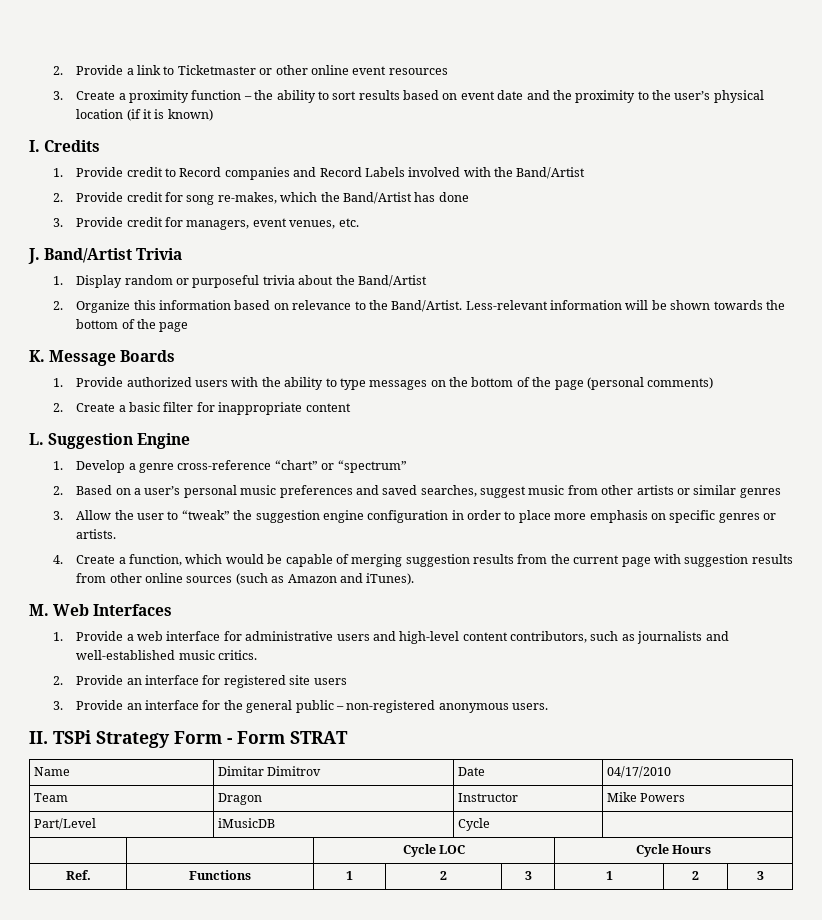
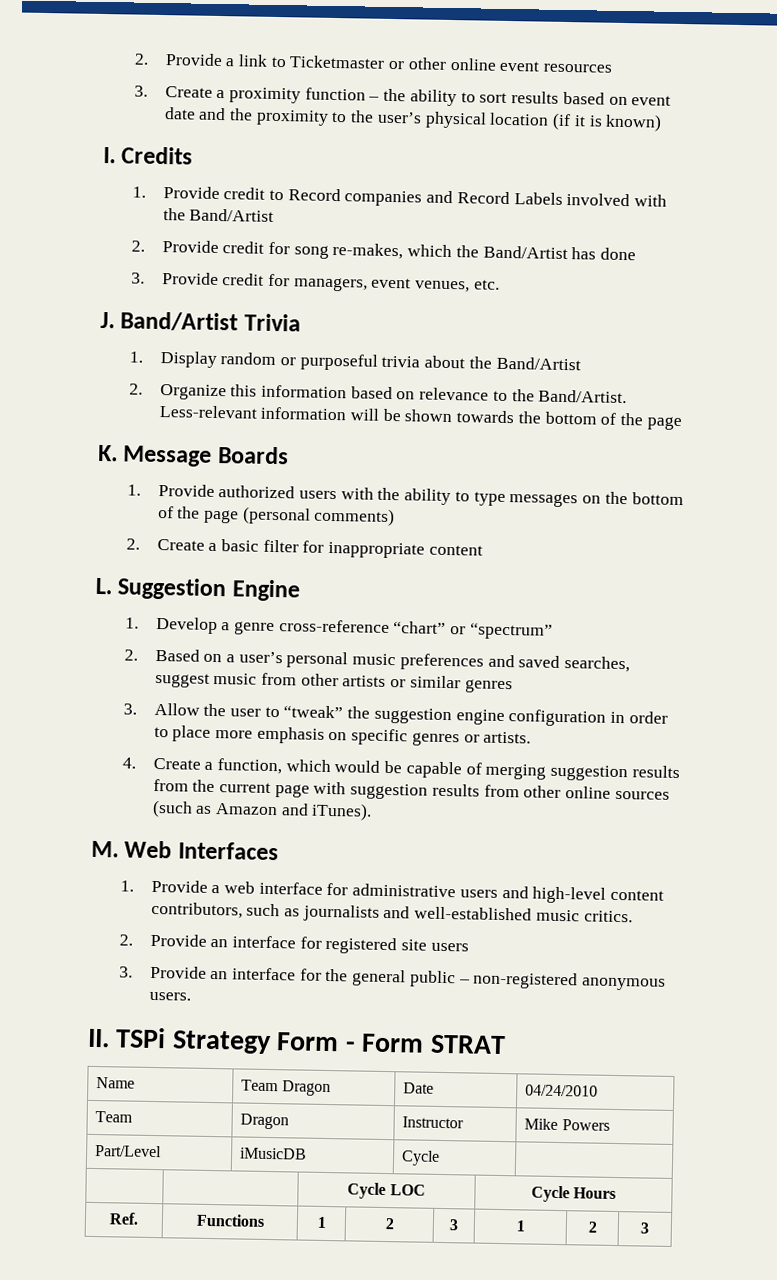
- Name | Dimitar Dimitrov | Date | 04/17/2010
+ Name | Team Dragon | Date | 04/24/2010

